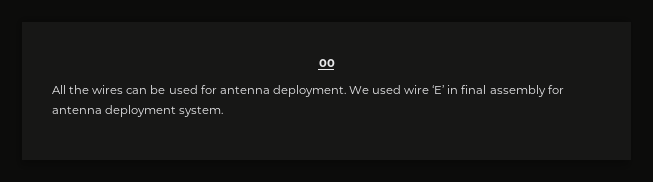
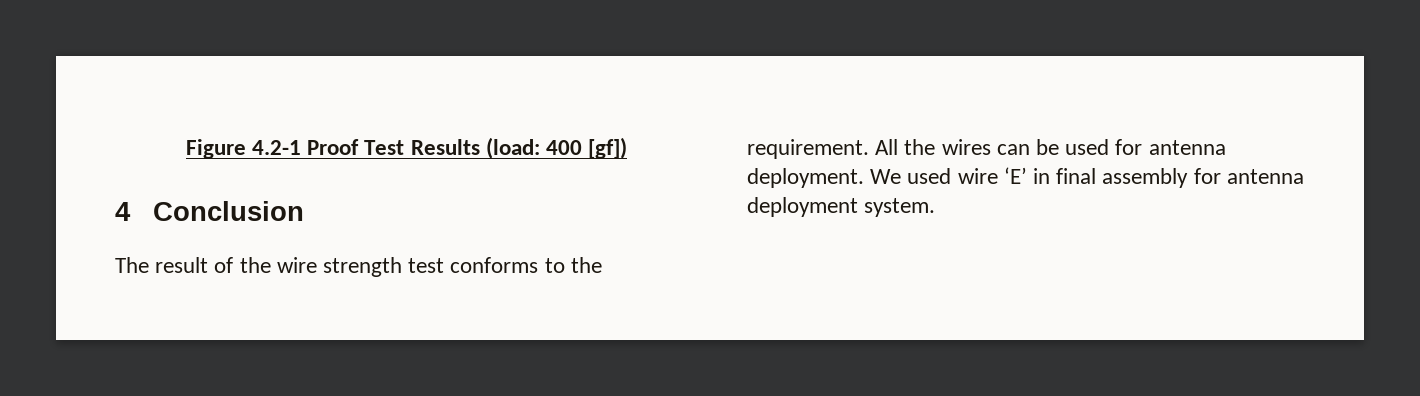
- 00
- All the wires can be used for antenna deployment.
+ Figure 4.2-1 Proof Test Results (load: 400 [gf])
+ 4 Conclusion
+ The result of the wire strength test conforms to the requirement. All the wires can be used for antenna deployment.

